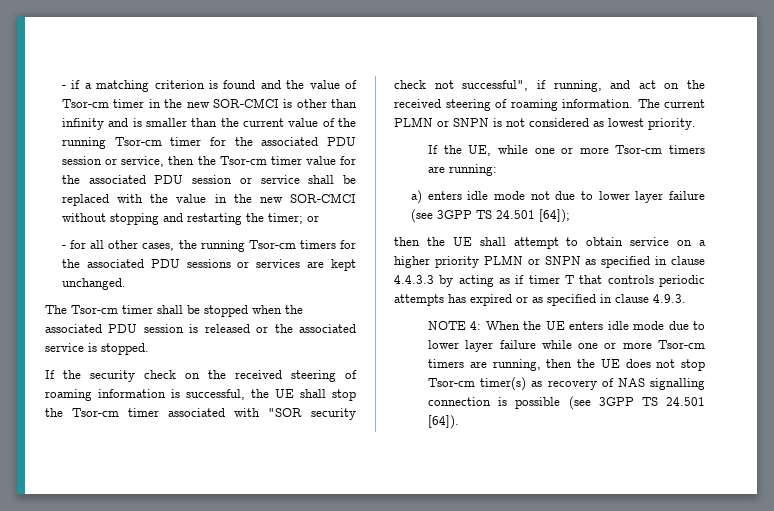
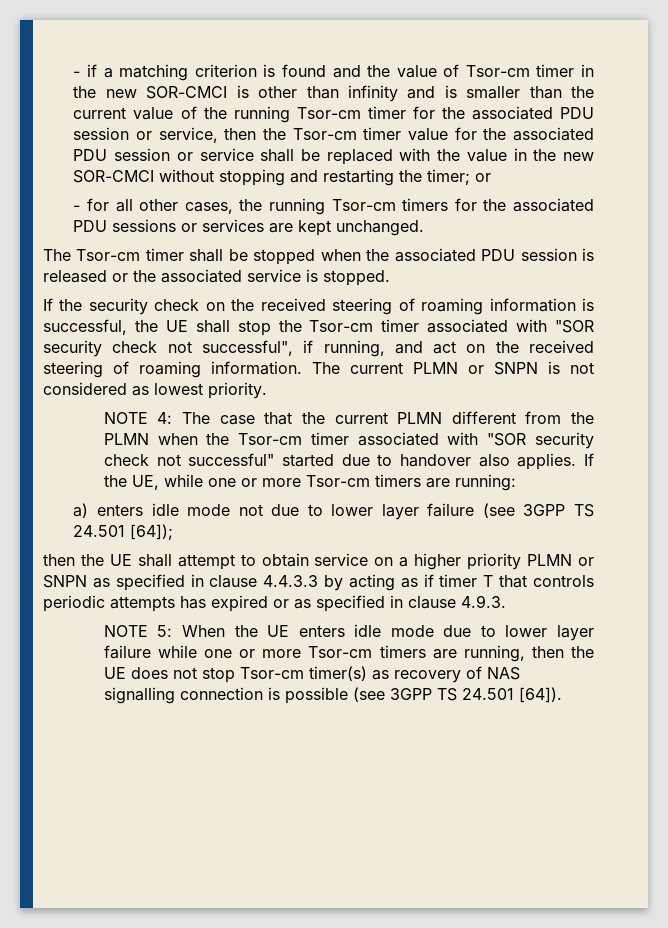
+ NOTE 4: The case that the current PLMN different from the PLMN when the Tsor-cm timer associated with "SOR security check not successful" started due to handover also applies.
- NOTE 4: When the UE enters idle mode due to lower layer failure while one or more Tsor-cm timers are running, then the UE does not stop Tsor-cm timer(s) as recovery of NAS signalling connection is possible (see 3GPP TS 24.501 [64]).
+ NOTE 5: When the UE enters idle mode due to lower layer failure while one or more Tsor-cm timers are running, then the UE does not stop Tsor-cm timer(s) as recovery of NAS signalling connection is possible (see 3GPP TS 24.501 [64]).

